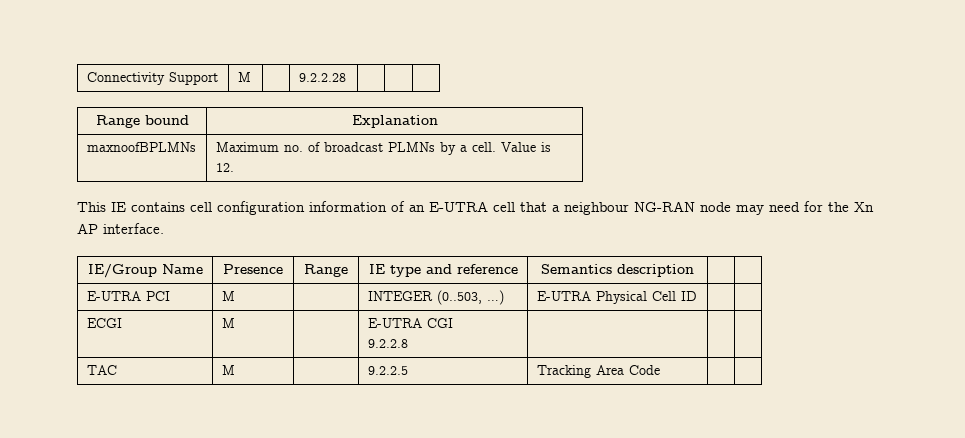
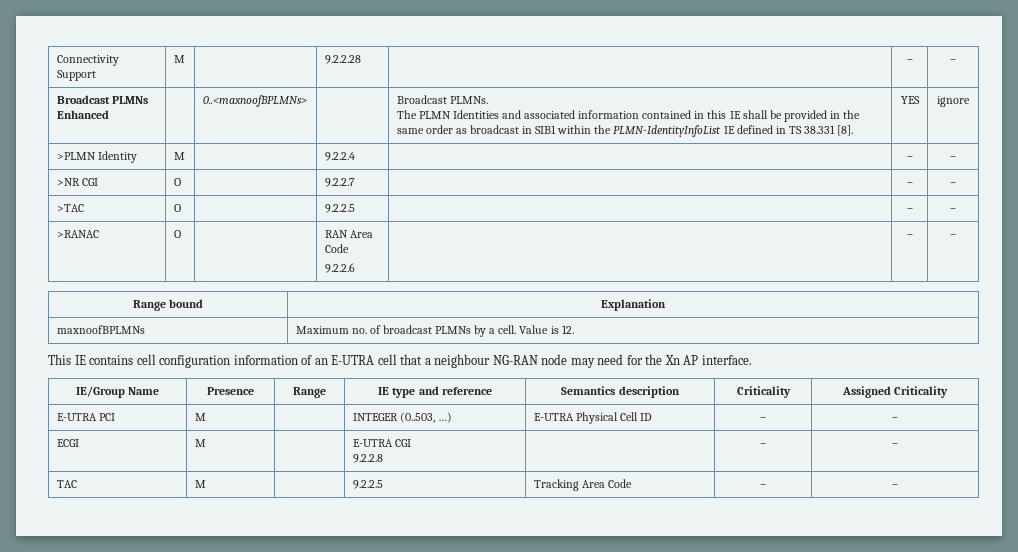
- Connectivity Support | M | | 9.2.2.28 | | |
+ Connectivity Support | M | | 9.2.2.28 | | – | –
+ Broadcast PLMNs Enhanced | | 0..<maxnoofBPLMNs> | | Broadcast PLMNs.
+ The PLMN Identities and associated information contained in this IE shall be provided in the same order as broadcast in SIB1 within the PLMN-IdentityInfoList IE defined in TS 38.331 [8]. | YES | ignore
+ >PLMN Identity | M | | 9.2.2.4 | | – | –
+ >NR CGI | O | | 9.2.2.7 | | – | –
+ >TAC | O | | 9.2.2.5 | | – | –
+ >RANAC | O | | RAN Area Code
+ 9.2.2.6 | | – | –
- IE/Group Name | Presence | Range | IE type and reference | Semantics description | |
+ IE/Group Name | Presence | Range | IE type and reference | Semantics description | Criticality | Assigned Criticality
- E-UTRA PCI | M | | INTEGER (0..503, …) | E-UTRA Physical Cell ID | |
+ E-UTRA PCI | M | | INTEGER (0..503, …) | E-UTRA Physical Cell ID | – | –
  ECGI | M | | E-UTRA CGI
- 9.2.2.8 | | |
+ 9.2.2.8 | | – | –
- TAC | M | | 9.2.2.5 | Tracking Area Code | |
+ TAC | M | | 9.2.2.5 | Tracking Area Code | – | –

